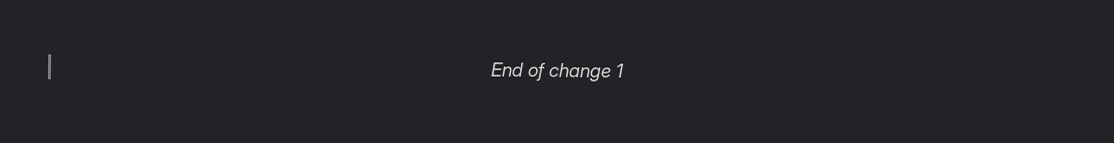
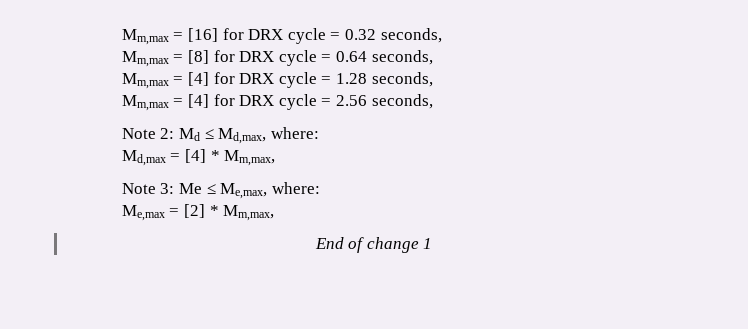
+ Mm,max = [16] for DRX cycle = 0.32 seconds,
+ Mm,max = [8] for DRX cycle = 0.64 seconds,
+ Mm,max = [4] for DRX cycle = 1.28 seconds,
+ Mm,max = [4] for DRX cycle = 2.56 seconds,
+ Note 2: Md ≤ Md,max, where:
+ Md,max = [4] * Mm,max,
+ Note 3: Me ≤ Me,max, where:
+ Me,max = [2] * Mm,max,

